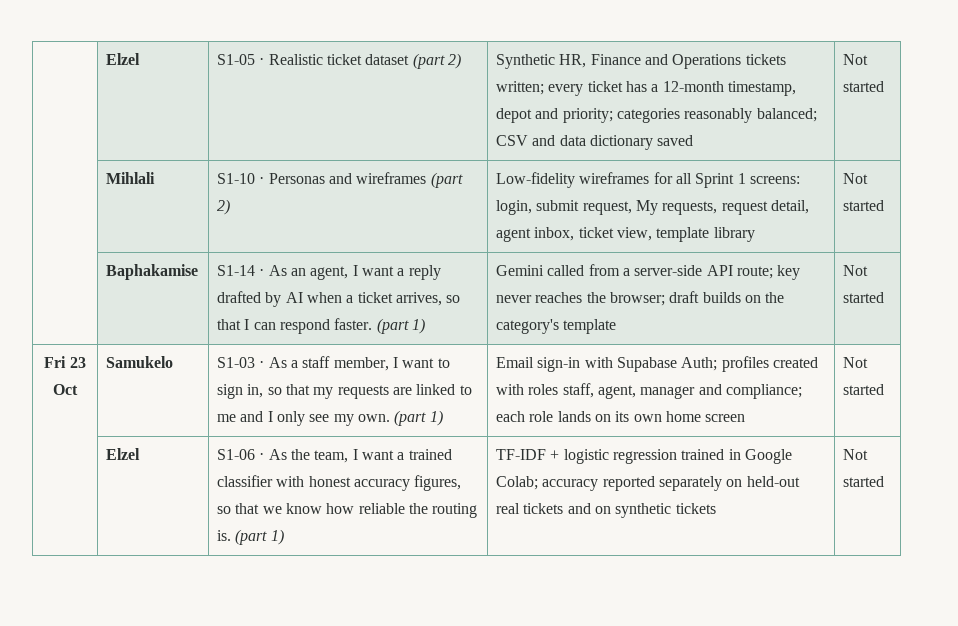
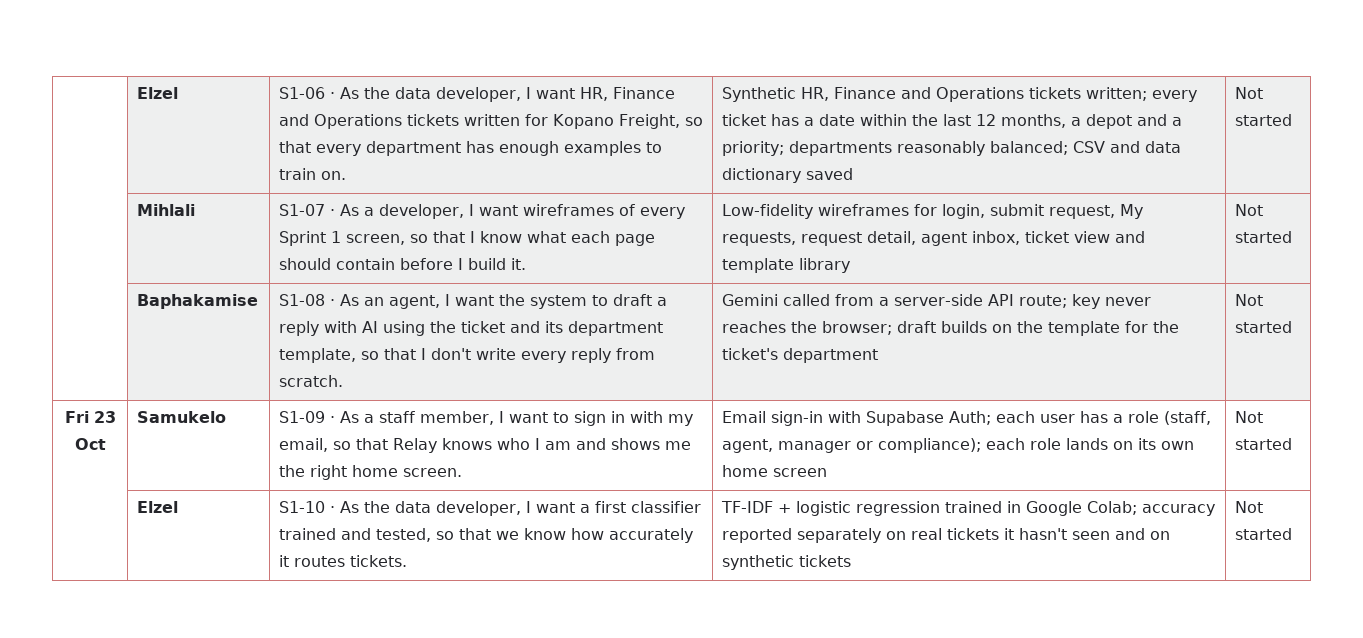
- Elzel | S1-05 · Realistic ticket dataset (part 2)
+ Elzel | S1-06 · As the data developer, I want HR, Finance and Operations tickets written for Kopano Freight, so that every department has enough examples to train on.
- Synthetic HR, Finance and Operations tickets written; every ticket has a 12-month timestamp, depot and priority; categories reasonably balanced; CSV and data dictionary saved
+ Synthetic HR, Finance and Operations tickets written; every ticket has a date within the last 12 months, a depot and a priority; departments reasonably balanced; CSV and data dictionary saved
- S1-10 · Personas and wireframes (part 2)
+ S1-07 · As a developer, I want wireframes of every Sprint 1 screen, so that I know what each page should contain before I build it.
- Low-fidelity wireframes for all Sprint 1 screens: login, submit request, My requests, request detail, agent inbox, ticket view, template library
+ Low-fidelity wireframes for login, submit request, My requests, request detail, agent inbox, ticket view and template library
- S1-14 · As an agent, I want a reply drafted by AI when a ticket arrives, so that I can respond faster. (part 1)
+ S1-08 · As an agent, I want the system to draft a reply with AI using the ticket and its department template, so that I don't write every reply from scratch.
- Gemini called from a server-side API route; key never reaches the browser; draft builds on the category's template
+ Gemini called from a server-side API route; key never reaches the browser; draft builds on the template for the ticket's department
- S1-03 · As a staff member, I want to sign in, so that my requests are linked to me and I only see my own. (part 1)
+ S1-09 · As a staff member, I want to sign in with my email, so that Relay knows who I am and shows me the right home screen.
- Email sign-in with Supabase Auth; profiles created with roles staff, agent, manager and compliance; each role lands on its own home screen
+ Email sign-in with Supabase Auth; each user has a role (staff, agent, manager or compliance); each role lands on its own home screen
- S1-06 · As the team, I want a trained classifier with honest accuracy figures, so that we know how reliable the routing is. (part 1)
+ S1-10 · As the data developer, I want a first classifier trained and tested, so that we know how accurately it routes tickets.
- TF-IDF + logistic regression trained in Google Colab; accuracy reported separately on held-out real tickets and on synthetic tickets
+ TF-IDF + logistic regression trained in Google Colab; accuracy reported separately on real tickets it hasn't seen and on synthetic tickets

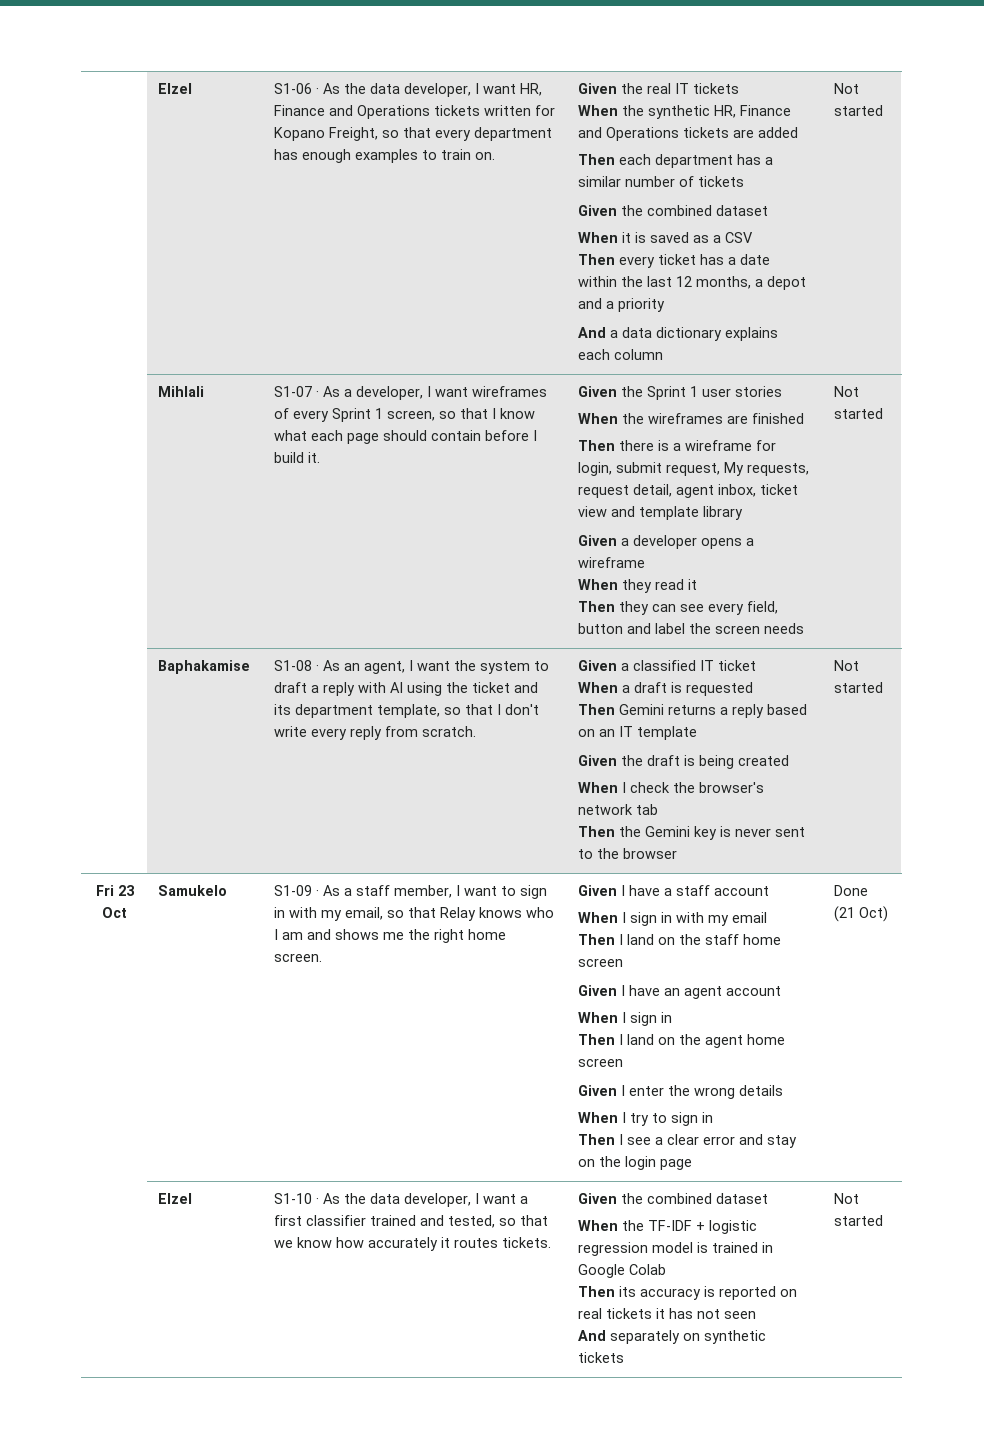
- Synthetic HR, Finance and Operations tickets written; every ticket has a date within the last 12 months, a depot and a priority; departments reasonably balanced; CSV and data dictionary saved
+ Given the real IT tickets
+ When the synthetic HR, Finance and Operations tickets are added
+ Then each department has a similar number of tickets
+ Given the combined dataset
+ When it is saved as a CSV
+ Then every ticket has a date within the last 12 months, a depot and a priority
+ And a data dictionary explains each column
- Low-fidelity wireframes for login, submit request, My requests, request detail, agent inbox, ticket view and template library
+ Given the Sprint 1 user stories
+ When the wireframes are finished
+ Then there is a wireframe for login, submit request, My requests, request detail, agent inbox, ticket view and template library
+ Given a developer opens a wireframe
+ When they read it
+ Then they can see every field, button and label the screen needs
- Gemini called from a server-side API route; key never reaches the browser; draft builds on the template for the ticket's department
+ Given a classified IT ticket
+ When a draft is requested
+ Then Gemini returns a reply based on an IT template
+ Given the draft is being created
+ When I check the browser's network tab
+ Then the Gemini key is never sent to the browser
- Email sign-in with Supabase Auth; each user has a role (staff, agent, manager or compliance); each role lands on its own home screen | Not started
+ Given I have a staff account
+ When I sign in with my email
+ Then I land on the staff home screen
+ Given I have an agent account
+ When I sign in
+ Then I land on the agent home screen
+ Given I enter the wrong details
+ When I try to sign in
+ Then I see a clear error and stay on the login page | Done (21 Oct)
- S1-10 · As the data developer, I want a first classifier trained and tested, so that we know how accurately it routes tickets. | TF-IDF + logistic regression trained in Google Colab; accuracy reported separately on real tickets it hasn't seen and on synthetic tickets
+ S1-10 · As the data developer, I want a first classifier trained and tested, so that we know how accurately it routes tickets. | Given the combined dataset
+ When the TF-IDF + logistic regression model is trained in Google Colab
+ Then its accuracy is reported on real tickets it has not seen
+ And separately on synthetic tickets

